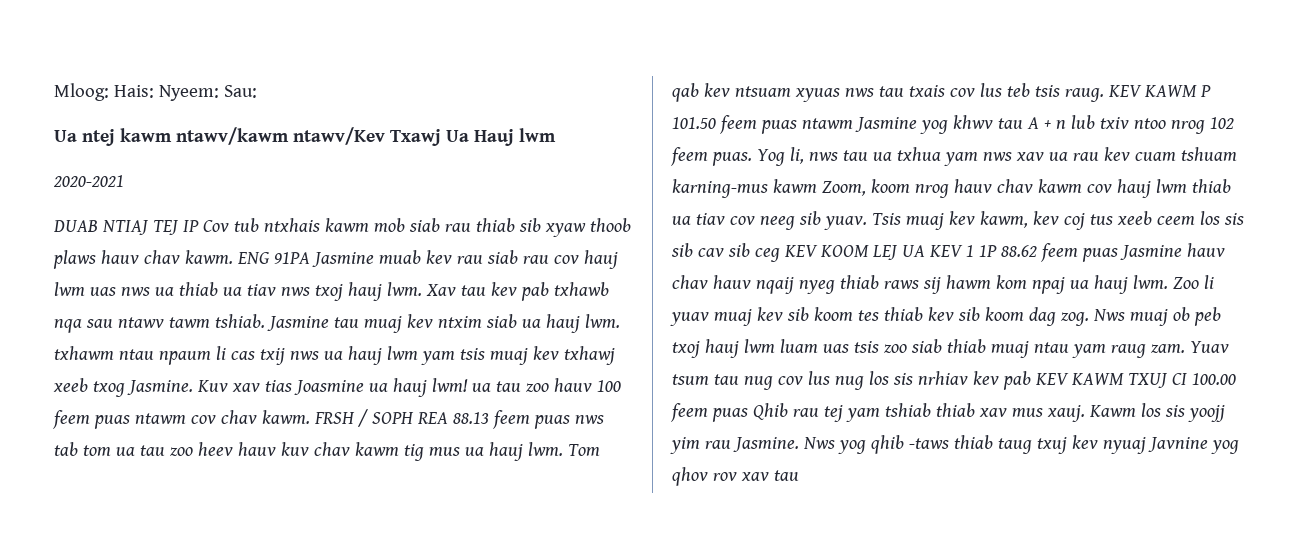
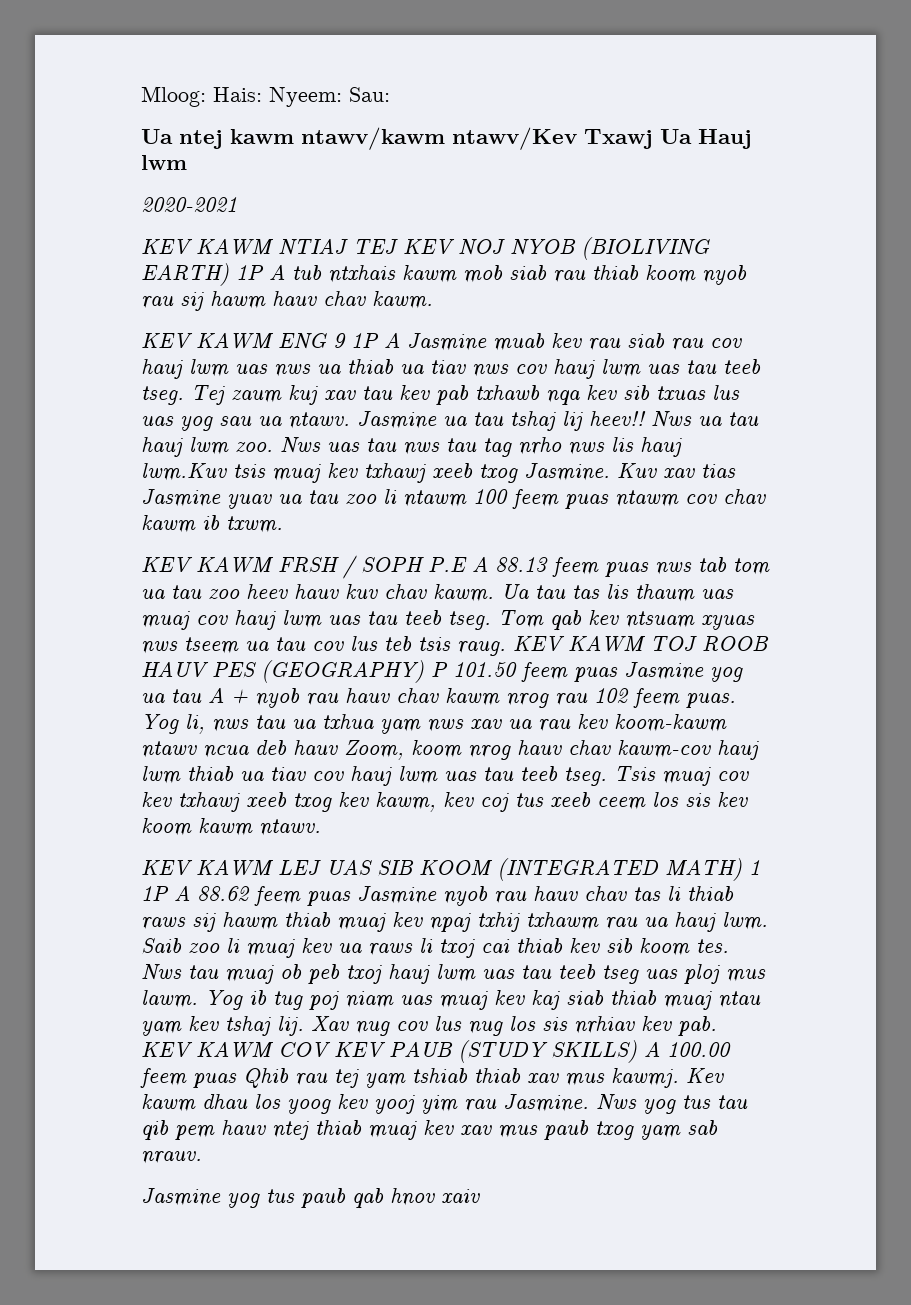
- DUAB NTIAJ TEJ IP Cov tub ntxhais kawm mob siab rau thiab sib xyaw thoob plaws hauv chav kawm. ENG 91PA Jasmine muab kev rau siab rau cov hauj lwm uas nws ua thiab ua tiav nws txoj hauj lwm. Xav tau kev pab txhawb nqa sau ntawv tawm tshiab. Jasmine tau muaj kev ntxim siab ua hauj lwm. txhawm ntau npaum li cas txij nws ua hauj lwm yam tsis muaj kev txhawj xeeb txog Jasmine.
+ KEV KAWM NTIAJ TEJ KEV NOJ NYOB (BIOLIVING EARTH) 1P A tub ntxhais kawm mob siab rau thiab koom nyob rau sij hawm hauv chav kawm.
+ KEV KAWM ENG 9 1P A Jasmine muab kev rau siab rau cov hauj lwm uas nws ua thiab ua tiav nws cov hauj lwm uas tau teeb tseg. Tej zaum kuj xav tau kev pab txhawb nqa kev sib txuas lus uas yog sau ua ntawv. Jasmine ua tau tshaj lij heev!! Nws ua tau hauj lwm zoo. Nws uas tau nws tau tag nrho nws lis hauj lwm.Kuv tsis muaj kev txhawj xeeb txog Jasmine.
- Kuv xav tias Joasmine ua hauj lwm! ua tau zoo hauv 100 feem puas ntawm cov chav kawm. FRSH / SOPH REA 88.13 feem puas nws tab tom ua tau zoo heev hauv kuv chav kawm tig mus ua hauj lwm.
+ Kuv xav tias Jasmine yuav ua tau zoo li ntawm 100 feem puas ntawm cov chav kawm ib txwm.
+ KEV KAWM FRSH / SOPH P.E A 88.13 feem puas nws tab tom ua tau zoo heev hauv kuv chav kawm. Ua tau tas lis thaum uas muaj cov hauj lwm uas tau teeb tseg.
- Tom qab kev ntsuam xyuas nws tau txais cov lus teb tsis raug.
+ Tom qab kev ntsuam xyuas nws tseem ua tau cov lus teb tsis raug.
- KEV KAWM P 101.50 feem puas ntawm Jasmine yog khwv tau A + n lub txiv ntoo nrog 102 feem puas.
+ KEV KAWM TOJ ROOB HAUV PES (GEOGRAPHY) P 101.50 feem puas Jasmine yog ua tau A + nyob rau hauv chav kawm nrog rau 102 feem puas.
- Yog li, nws tau ua txhua yam nws xav ua rau kev cuam tshuam karning-mus kawm Zoom, koom nrog hauv chav kawm cov hauj lwm thiab ua tiav cov neeg sib yuav. Tsis muaj kev kawm, kev coj tus xeeb ceem los sis sib cav sib ceg KEV KOOM LEJ UA KEV 1 1P 88.62 feem puas Jasmine hauv chav hauv nqaij nyeg thiab raws sij hawm kom npaj ua hauj lwm. Zoo li yuav muaj kev sib koom tes thiab kev sib koom dag zog. Nws muaj ob peb txoj hauj lwm luam uas tsis zoo siab thiab muaj ntau yam raug zam. Yuav tsum tau nug cov lus nug los sis nrhiav kev pab KEV KAWM TXUJ CI 100.00 feem puas Qhib rau tej yam tshiab thiab xav mus xauj. Kawm los sis yoojj yim rau Jasmine.
+ Yog li, nws tau ua txhua yam nws xav ua rau kev koom-kawm ntawv ncua deb hauv Zoom, koom nrog hauv chav kawm-cov hauj lwm thiab ua tiav cov hauj lwm uas tau teeb tseg. Tsis muaj cov kev txhawj xeeb txog kev kawm, kev coj tus xeeb ceem los sis kev koom kawm ntawv.
+ KEV KAWM LEJ UAS SIB KOOM (INTEGRATED MATH) 1 1P A 88.62 feem puas Jasmine nyob rau hauv chav tas li thiab raws sij hawm thiab muaj kev npaj txhij txhawm rau ua hauj lwm. Saib zoo li muaj kev ua raws li txoj cai thiab kev sib koom tes. Nws tau muaj ob peb txoj hauj lwm uas tau teeb tseg uas ploj mus lawm. Yog ib tug poj niam uas muaj kev kaj siab thiab muaj ntau yam kev tshaj lij. Xav nug cov lus nug los sis nrhiav kev pab. KEV KAWM COV KEV PAUB (STUDY SKILLS) A 100.00 feem puas Qhib rau tej yam tshiab thiab xav mus kawmj. Kev kawm dhau los yoog kev yooj yim rau Jasmine.
- Nws yog qhib -taws thiab taug txuj kev nyuaj Javnine yog qhov rov xav tau
+ Nws yog tus tau qib pem hauv ntej thiab muaj kev xav mus paub txog yam sab nrauv.
+ Jasmine yog tus paub qab hnov xaiv

